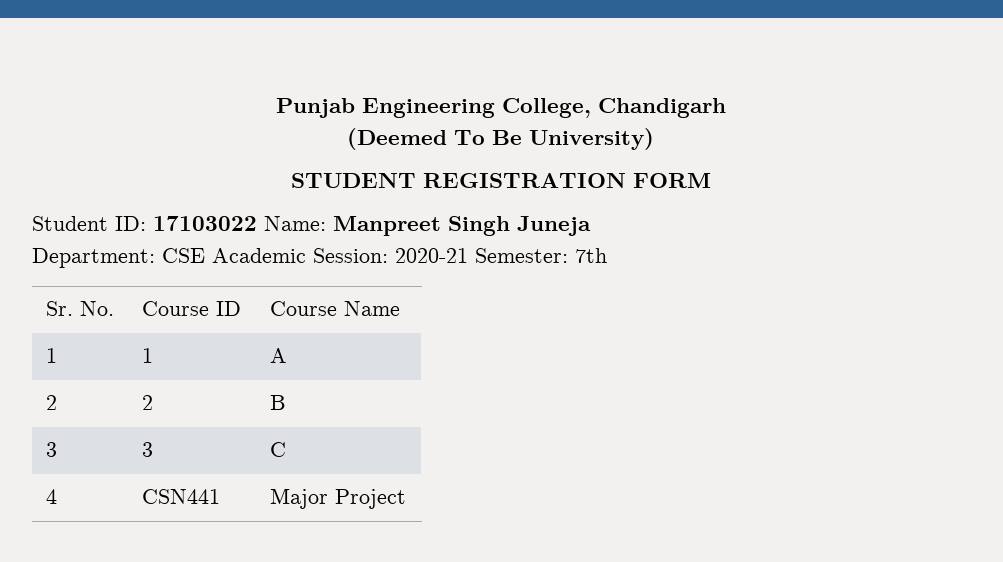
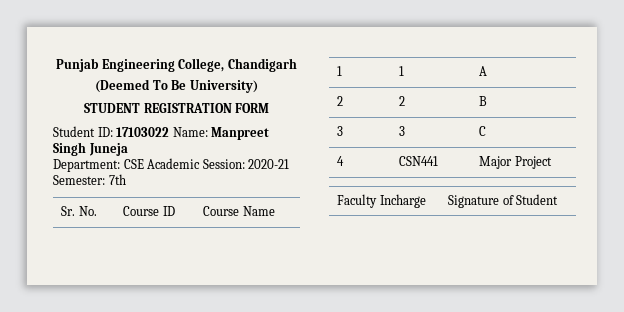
+ Faculty Incharge | Signature of Student

